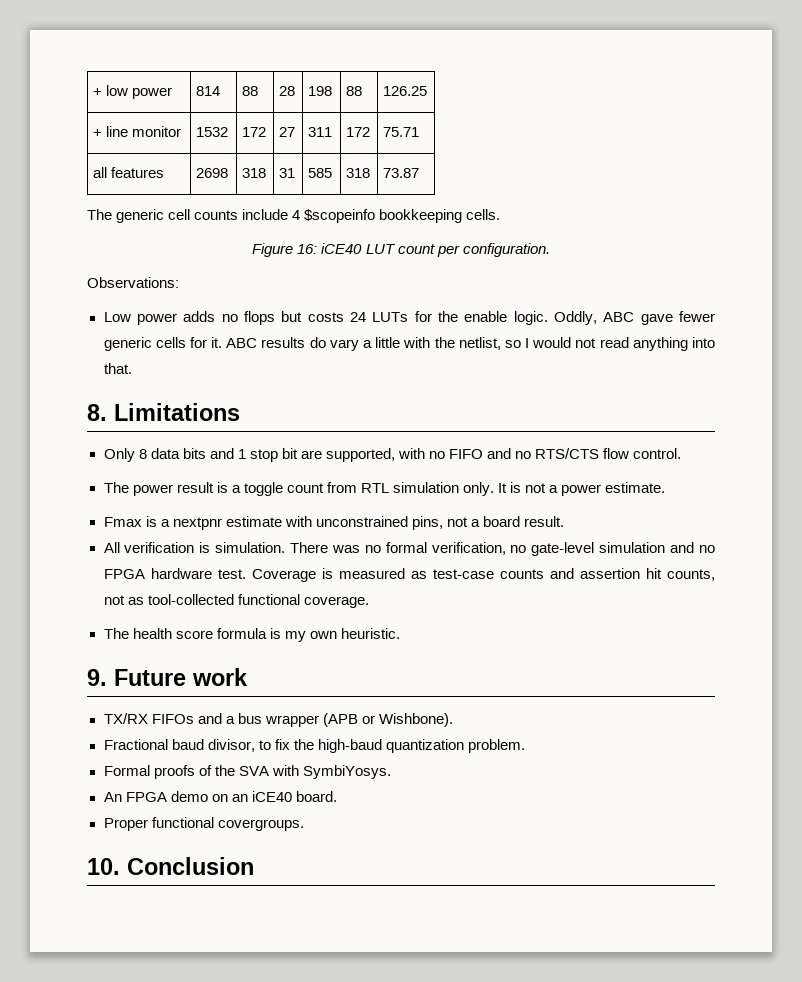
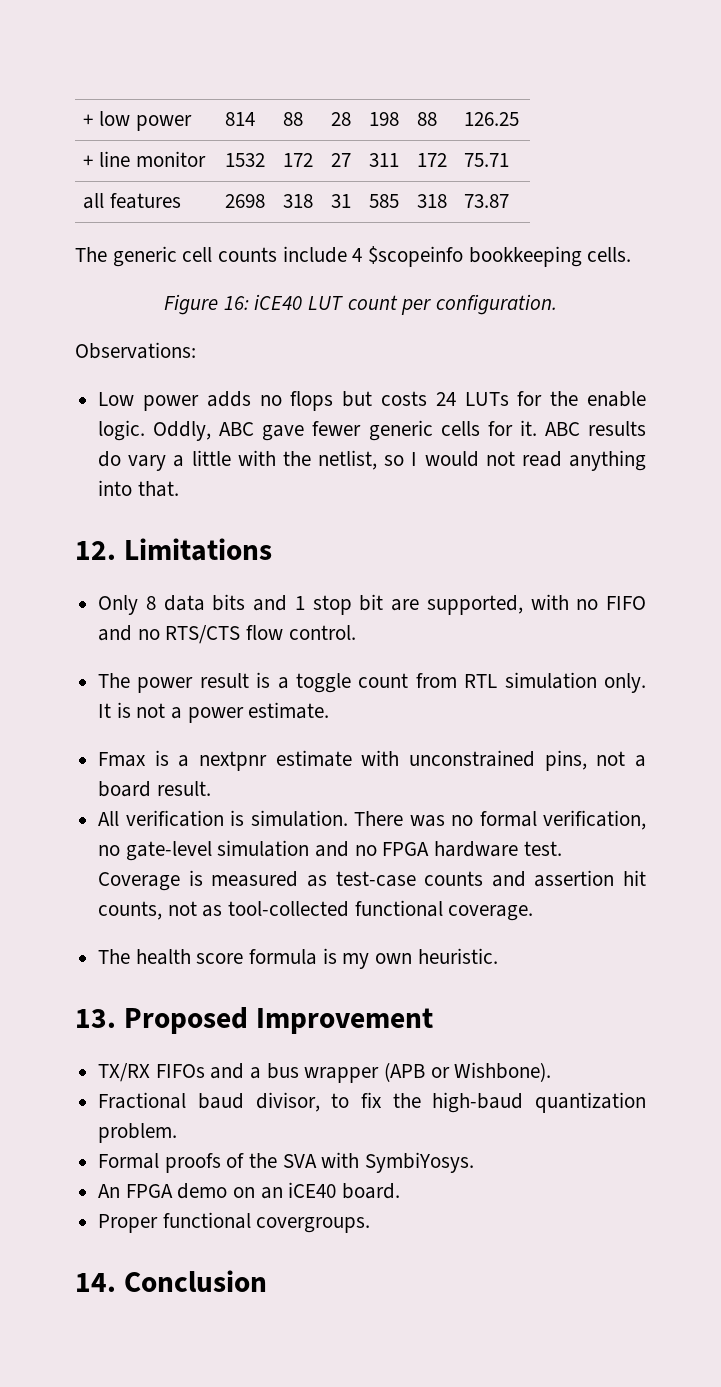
- 8. Limitations
+ 12. Limitations
- 9. Future work
+ 13. Proposed Improvement
- 10. Conclusion
+ 14. Conclusion

